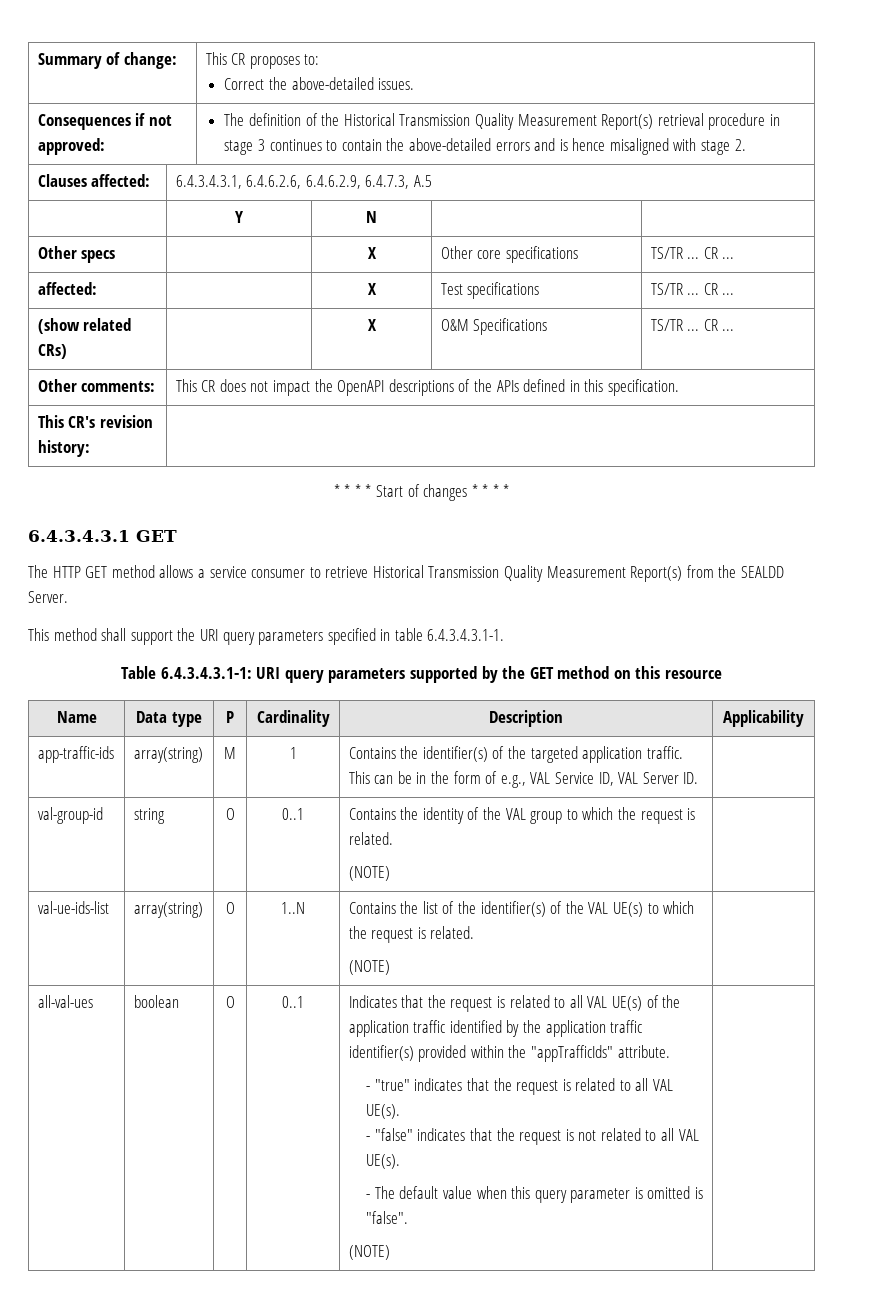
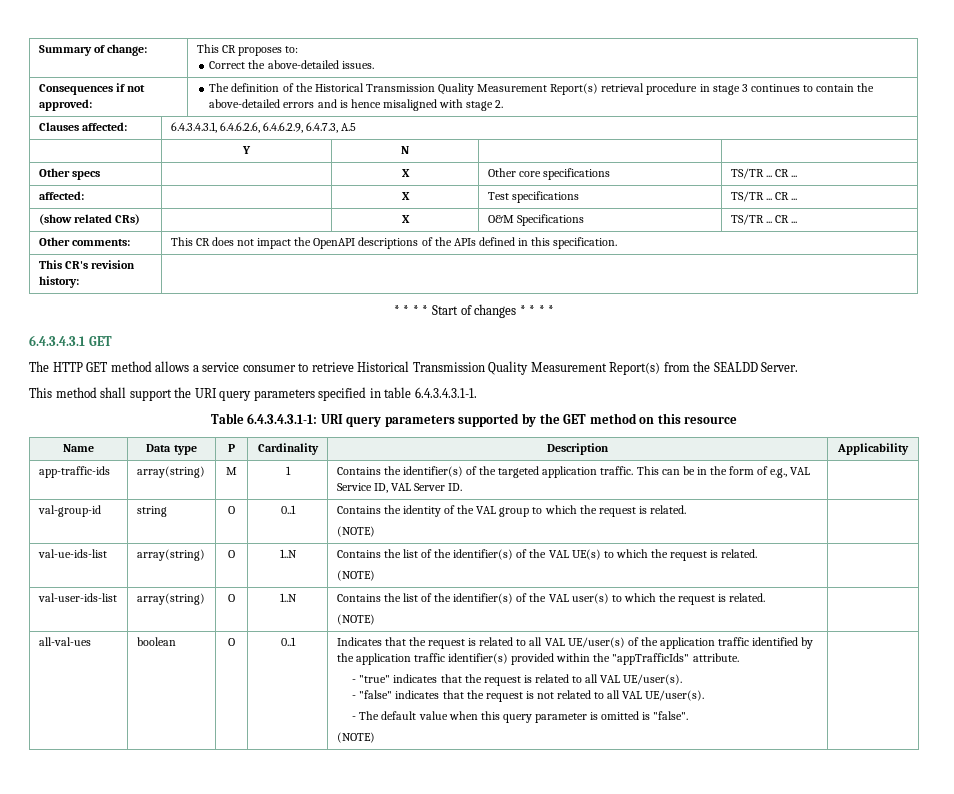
+ val-user-ids-list | array(string) | O | 1..N | Contains the list of the identifier(s) of the VAL user(s) to which the request is related.
+ (NOTE) |
- Indicates that the request is related to all VAL UE(s) of the application traffic identified by the application traffic identifier(s) provided within the "appTrafficIds" attribute.
+ Indicates that the request is related to all VAL UE/user(s) of the application traffic identified by the application traffic identifier(s) provided within the "appTrafficIds" attribute.
- - "true" indicates that the request is related to all VAL UE(s).
+ - "true" indicates that the request is related to all VAL UE/user(s).
- - "false" indicates that the request is not related to all VAL UE(s).
+ - "false" indicates that the request is not related to all VAL UE/user(s).

